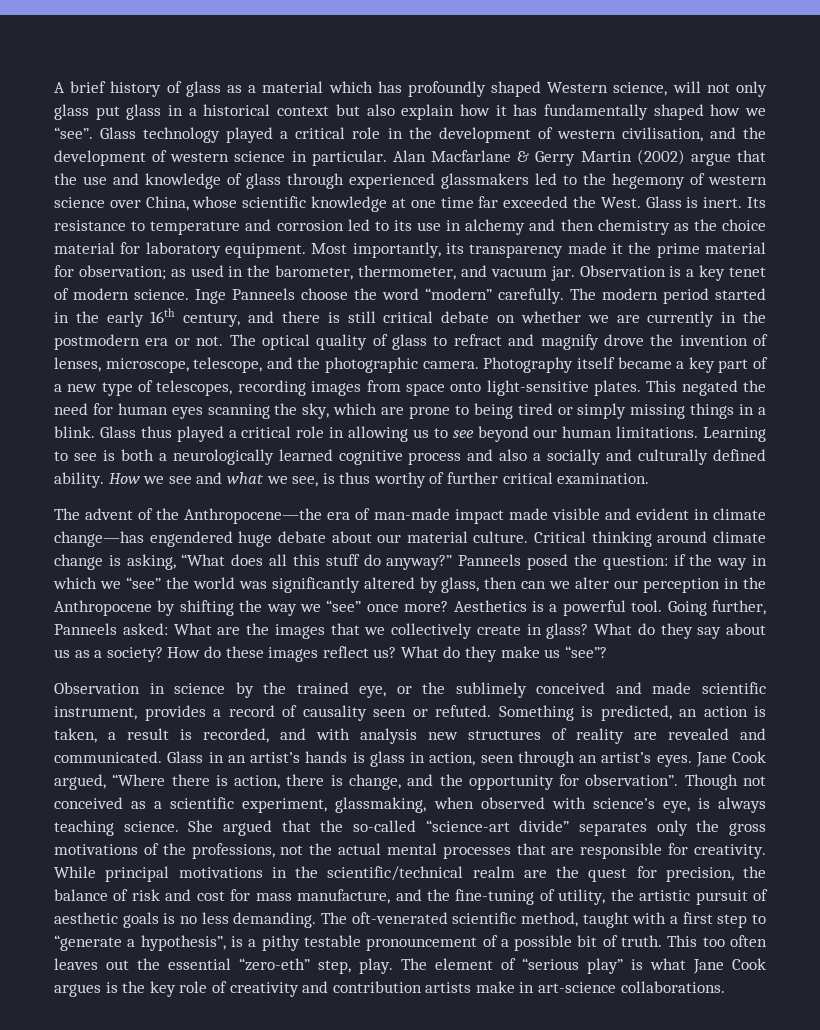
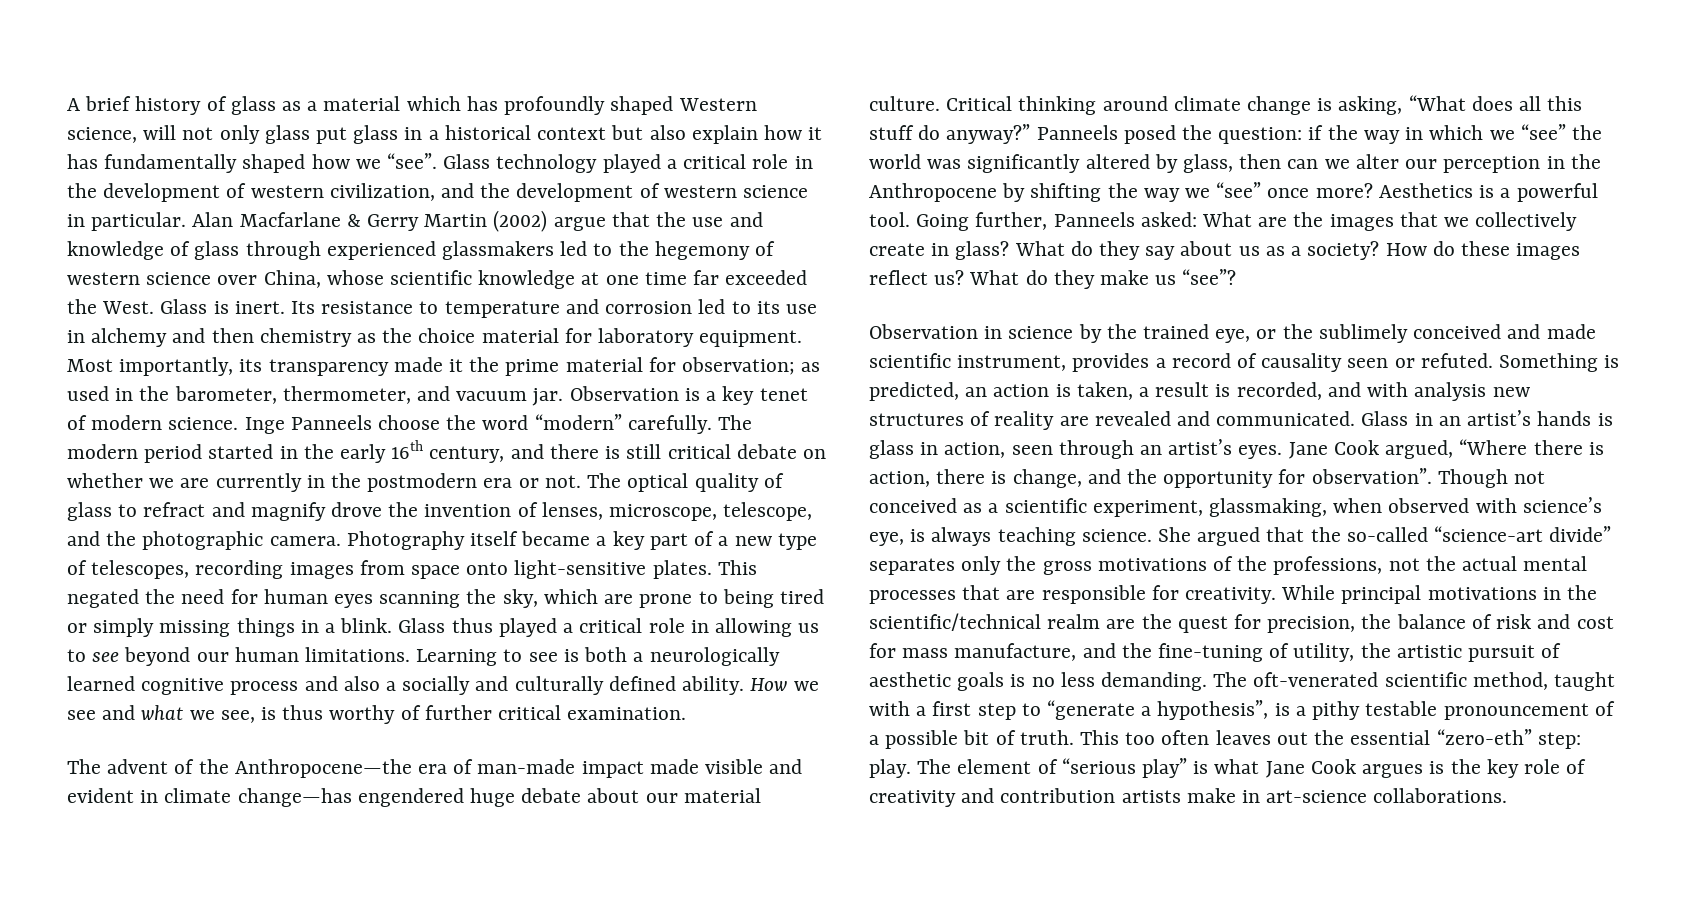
- Glass technology played a critical role in the development of western civilisation, and the development of western science in particular.
+ Glass technology played a critical role in the development of western civilization, and the development of western science in particular.
- This too often leaves out the essential “zero-eth” step, play.
+ This too often leaves out the essential “zero-eth” step: play.

